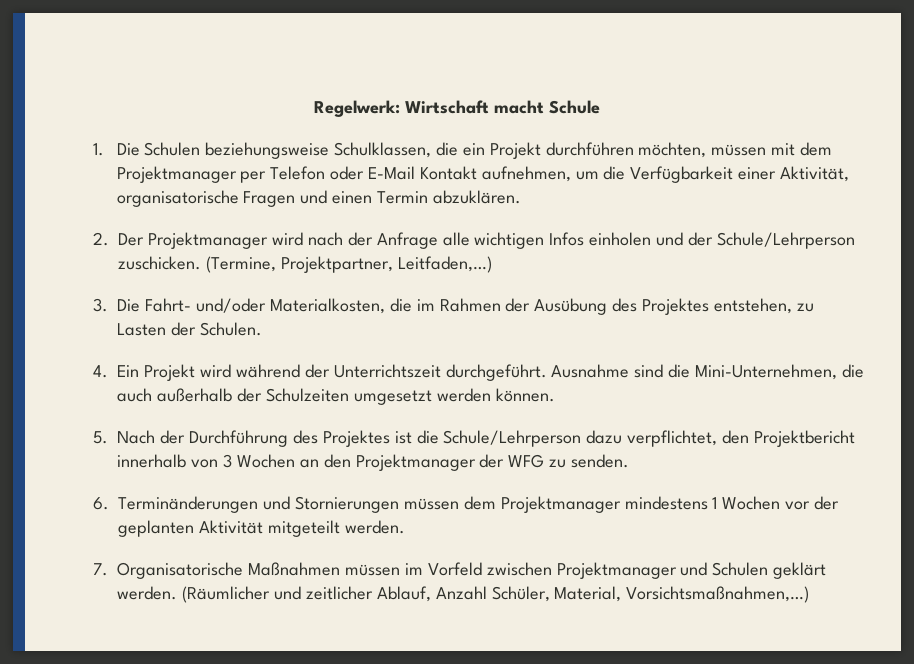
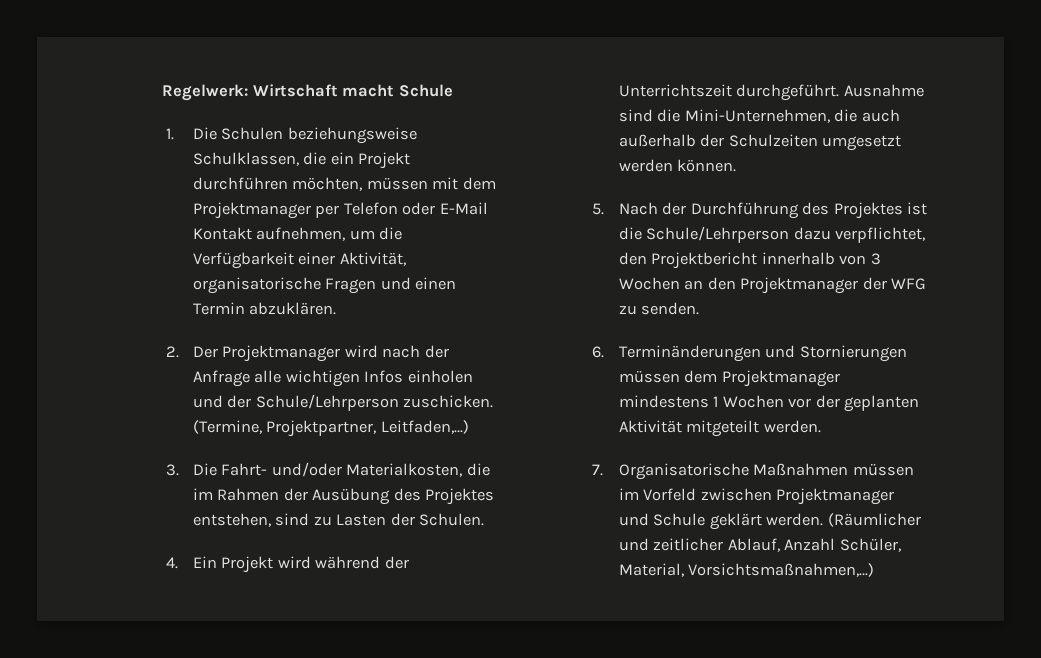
- 3. Die Fahrt- und/oder Materialkosten, die im Rahmen der Ausübung des Projektes entstehen, zu Lasten der Schulen.
+ 3. Die Fahrt- und/oder Materialkosten, die im Rahmen der Ausübung des Projektes entstehen, sind zu Lasten der Schulen.
- 7. Organisatorische Maßnahmen müssen im Vorfeld zwischen Projektmanager und Schulen geklärt werden.
+ 7. Organisatorische Maßnahmen müssen im Vorfeld zwischen Projektmanager und Schule geklärt werden.

